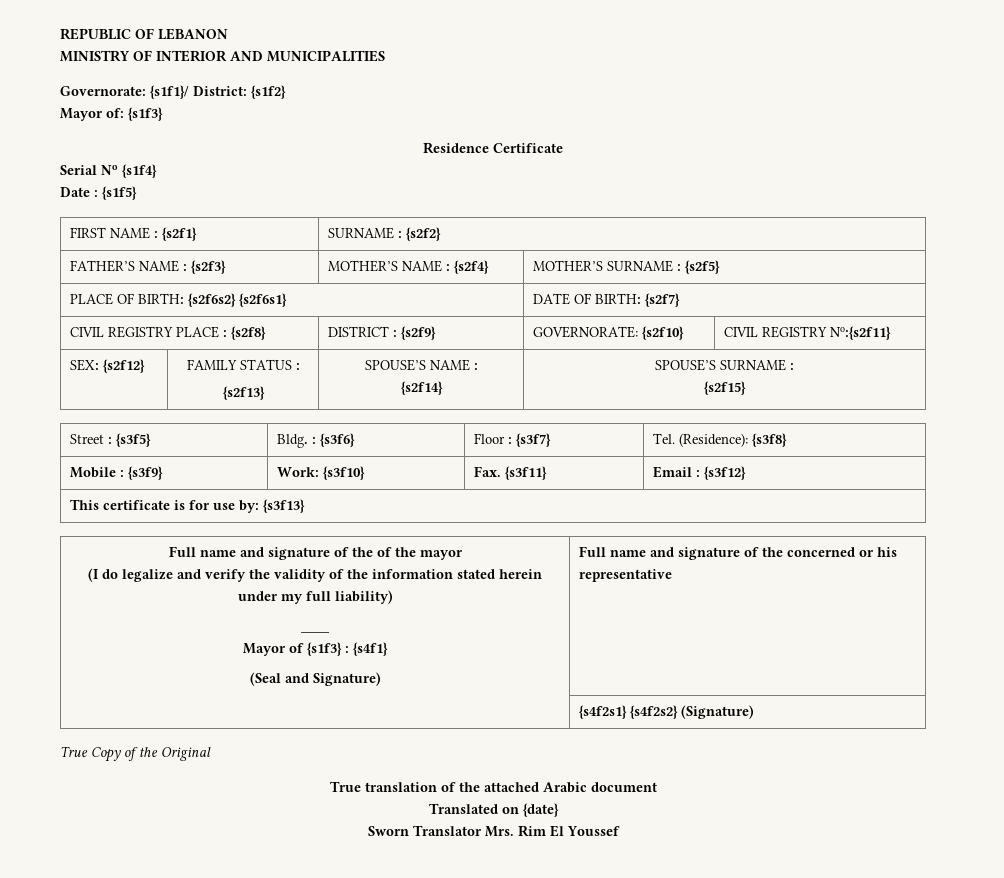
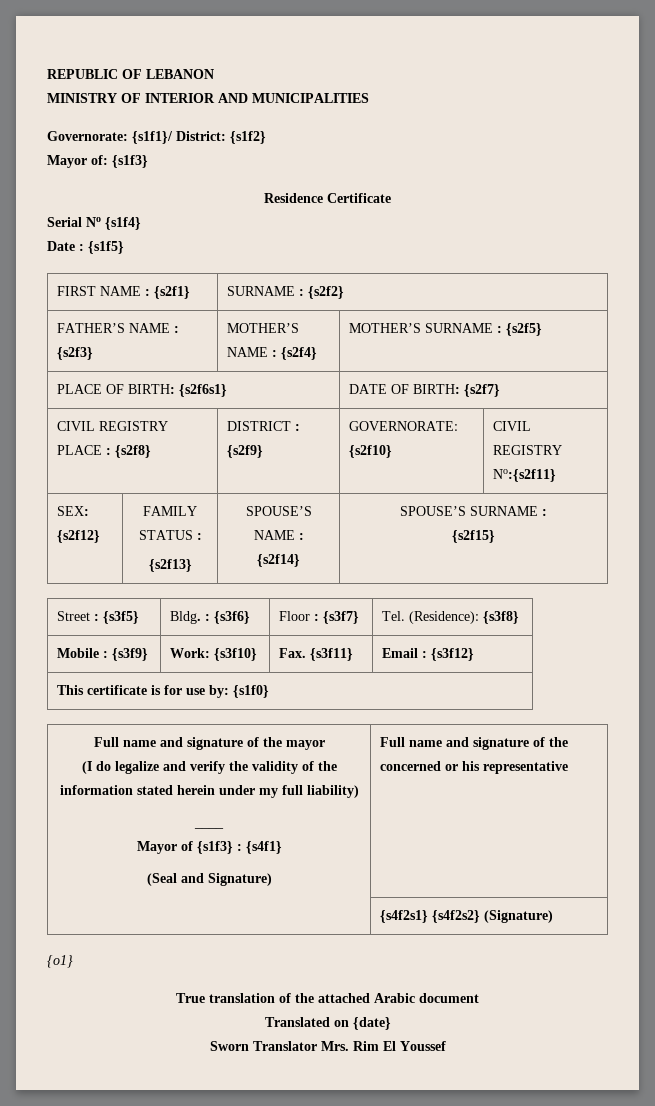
- PLACE OF BIRTH: {s2f6s2} {s2f6s1} | DATE OF BIRTH: {s2f7}
+ PLACE OF BIRTH: {s2f6s1} | DATE OF BIRTH: {s2f7}
- This certificate is for use by: {s3f13}
- Full name and signature of the of the mayor
+ This certificate is for use by: {s1f0}
+ Full name and signature of the mayor
- True Copy of the Original
+ {o1}

